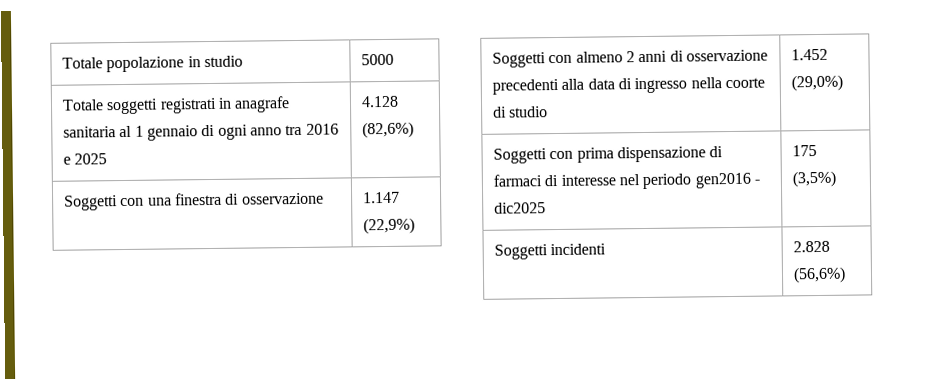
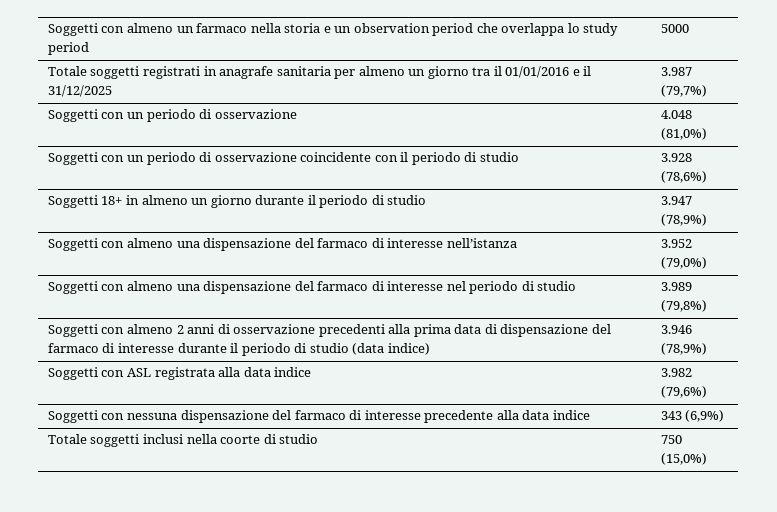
- Totale popolazione in studio | 5000
+ Soggetti con almeno un farmaco nella storia e un observation period che overlappa lo study period | 5000
- Totale soggetti registrati in anagrafe sanitaria al 1 gennaio di ogni anno tra 2016 e 2025 | 4.128 (82,6%)
- Soggetti con una finestra di osservazione | 1.147 (22,9%)
+ Totale soggetti registrati in anagrafe sanitaria per almeno un giorno tra il 01/01/2016 e il 31/12/2025 | 3.987 (79,7%)
+ Soggetti con un periodo di osservazione | 4.048 (81,0%)
+ Soggetti con un periodo di osservazione coincidente con il periodo di studio | 3.928 (78,6%)
+ Soggetti 18+ in almeno un giorno durante il periodo di studio | 3.947 (78,9%)
+ Soggetti con almeno una dispensazione del farmaco di interesse nell’istanza | 3.952 (79,0%)
+ Soggetti con almeno una dispensazione del farmaco di interesse nel periodo di studio | 3.989 (79,8%)
- Soggetti con almeno 2 anni di osservazione precedenti alla data di ingresso nella coorte di studio | 1.452 (29,0%)
- Soggetti con prima dispensazione di farmaci di interesse nel periodo gen2016 - dic2025 | 175 (3,5%)
- Soggetti incidenti | 2.828 (56,6%)
+ Soggetti con almeno 2 anni di osservazione precedenti alla prima data di dispensazione del farmaco di interesse durante il periodo di studio (data indice) | 3.946 (78,9%)
+ Soggetti con ASL registrata alla data indice | 3.982 (79,6%)
+ Soggetti con nessuna dispensazione del farmaco di interesse precedente alla data indice | 343 (6,9%)
+ Totale soggetti inclusi nella coorte di studio | 750 (15,0%)

